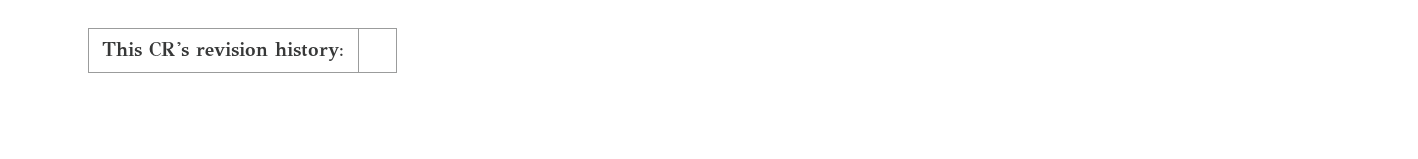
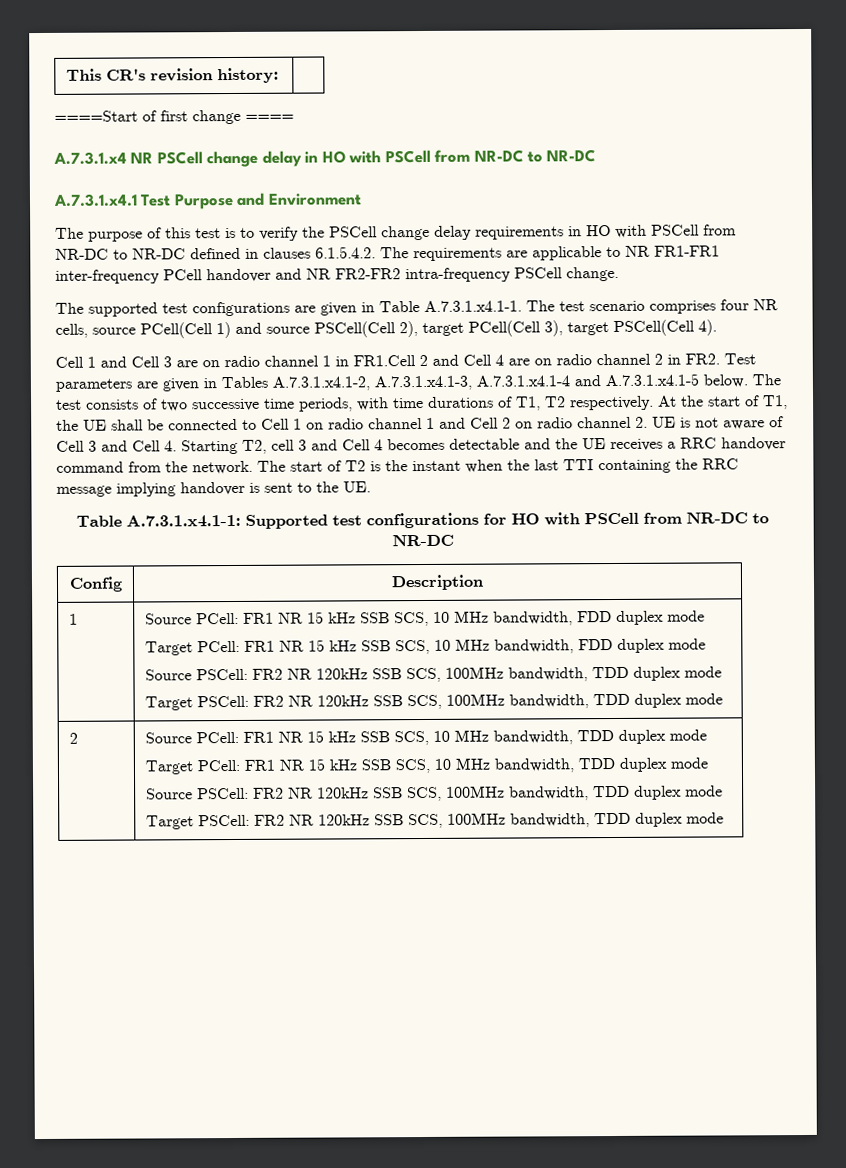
+ ====Start of first change ====
+ A.7.3.1.x4 NR PSCell change delay in HO with PSCell from NR-DC to NR-DC
+ A.7.3.1.x4.1 Test Purpose and Environment
+ The purpose of this test is to verify the PSCell change delay requirements in HO with PSCell from NR-DC to NR-DC defined in clauses 6.1.5.4.2. The requirements are applicable to NR FR1-FR1 inter-frequency PCell handover and NR FR2-FR2 intra-frequency PSCell change.
+ The supported test configurations are given in Table A.7.3.1.x4.1-1. The test scenario comprises four NR cells, source PCell(Cell 1) and source PSCell(Cell 2), target PCell(Cell 3), target PSCell(Cell 4).
+ Cell 1 and Cell 3 are on radio channel 1 in FR1.Cell 2 and Cell 4 are on radio channel 2 in FR2. Test parameters are given in Tables A.7.3.1.x4.1-2, A.7.3.1.x4.1-3, A.7.3.1.x4.1-4 and A.7.3.1.x4.1-5 below. The test consists of two successive time periods, with time durations of T1, T2 respectively. At the start of T1, the UE shall be connected to Cell 1 on radio channel 1 and Cell 2 on radio channel 2. UE is not aware of Cell 3 and Cell 4. Starting T2, cell 3 and Cell 4 becomes detectable and the UE receives a RRC handover command from the network. The start of T2 is the instant when the last TTI containing the RRC message implying handover is sent to the UE.
+ Table A.7.3.1.x4.1-1: Supported test configurations for HO with PSCell from NR-DC to NR-DC
+ Config | Description
+ 1 | Source PCell: FR1 NR 15 kHz SSB SCS, 10 MHz bandwidth, FDD duplex mode
+ Target PCell: FR1 NR 15 kHz SSB SCS, 10 MHz bandwidth, FDD duplex mode
+ Source PSCell: FR2 NR 120kHz SSB SCS, 100MHz bandwidth, TDD duplex mode
+ Target PSCell: FR2 NR 120kHz SSB SCS, 100MHz bandwidth, TDD duplex mode
+ 2 | Source PCell: FR1 NR 15 kHz SSB SCS, 10 MHz bandwidth, TDD duplex mode
+ Target PCell: FR1 NR 15 kHz SSB SCS, 10 MHz bandwidth, TDD duplex mode
+ Source PSCell: FR2 NR 120kHz SSB SCS, 100MHz bandwidth, TDD duplex mode
+ Target PSCell: FR2 NR 120kHz SSB SCS, 100MHz bandwidth, TDD duplex mode

